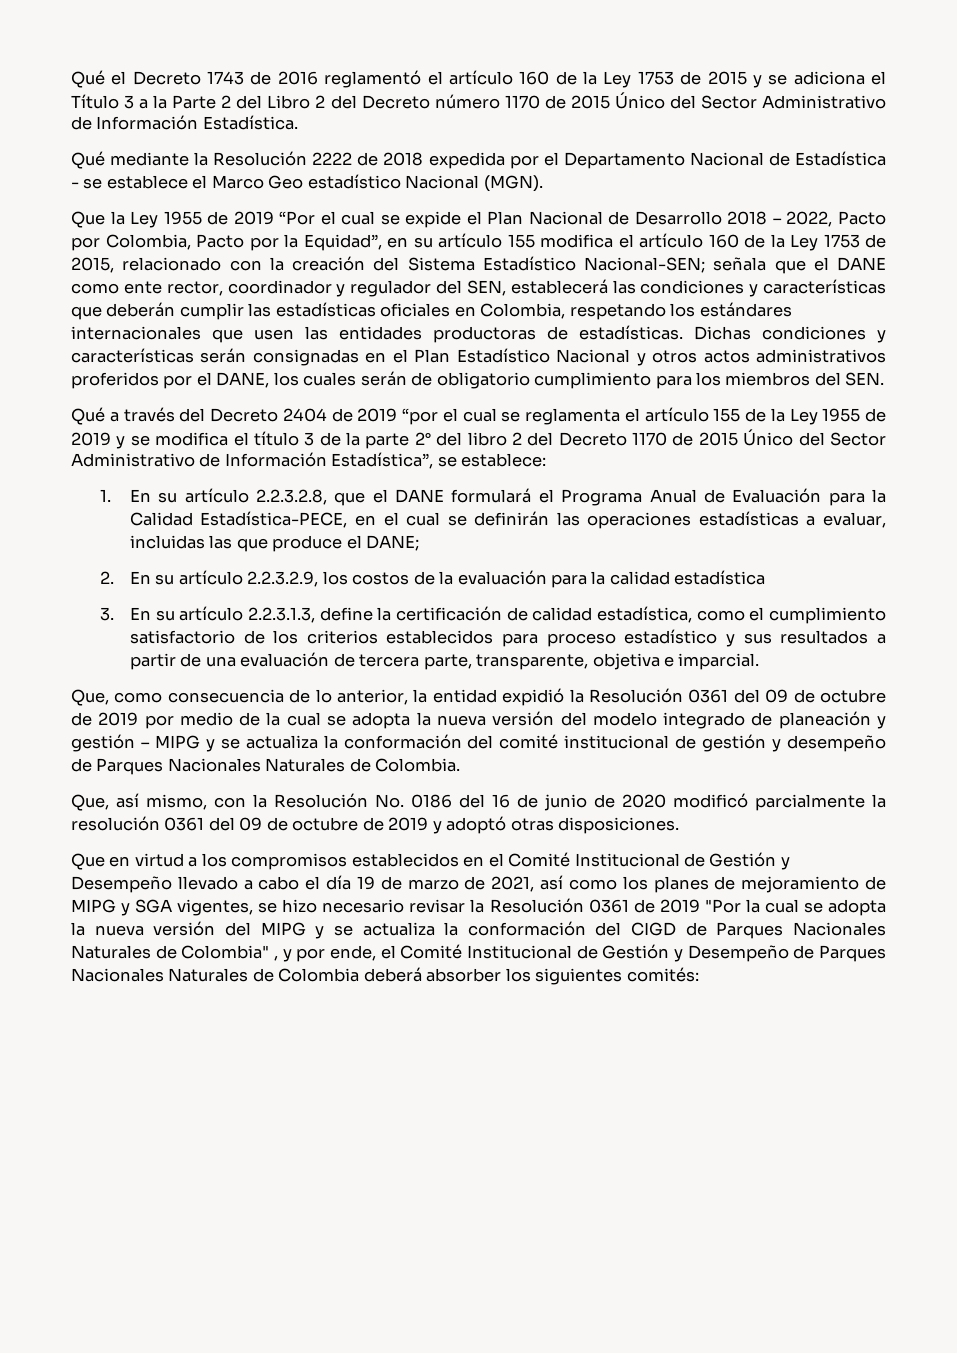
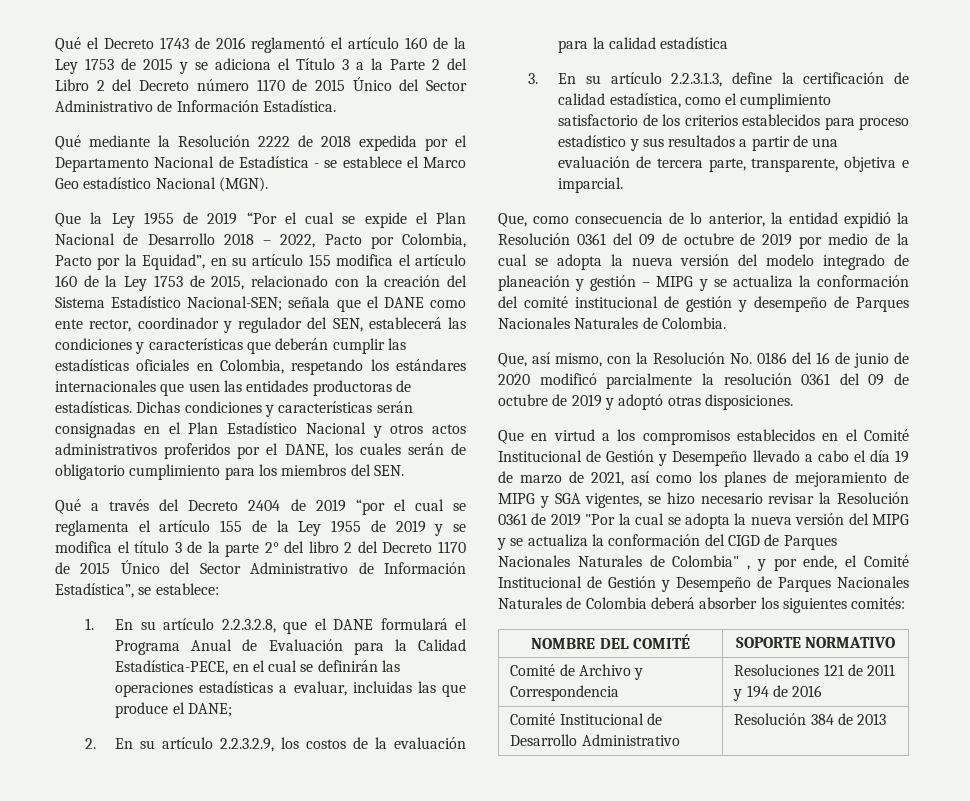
+ NOMBRE DEL COMITÉ | SOPORTE NORMATIVO
+ Comité de Archivo y Correspondencia | Resoluciones 121 de 2011 y 194 de 2016
+ Comité Institucional de Desarrollo Administrativo | Resolución 384 de 2013

